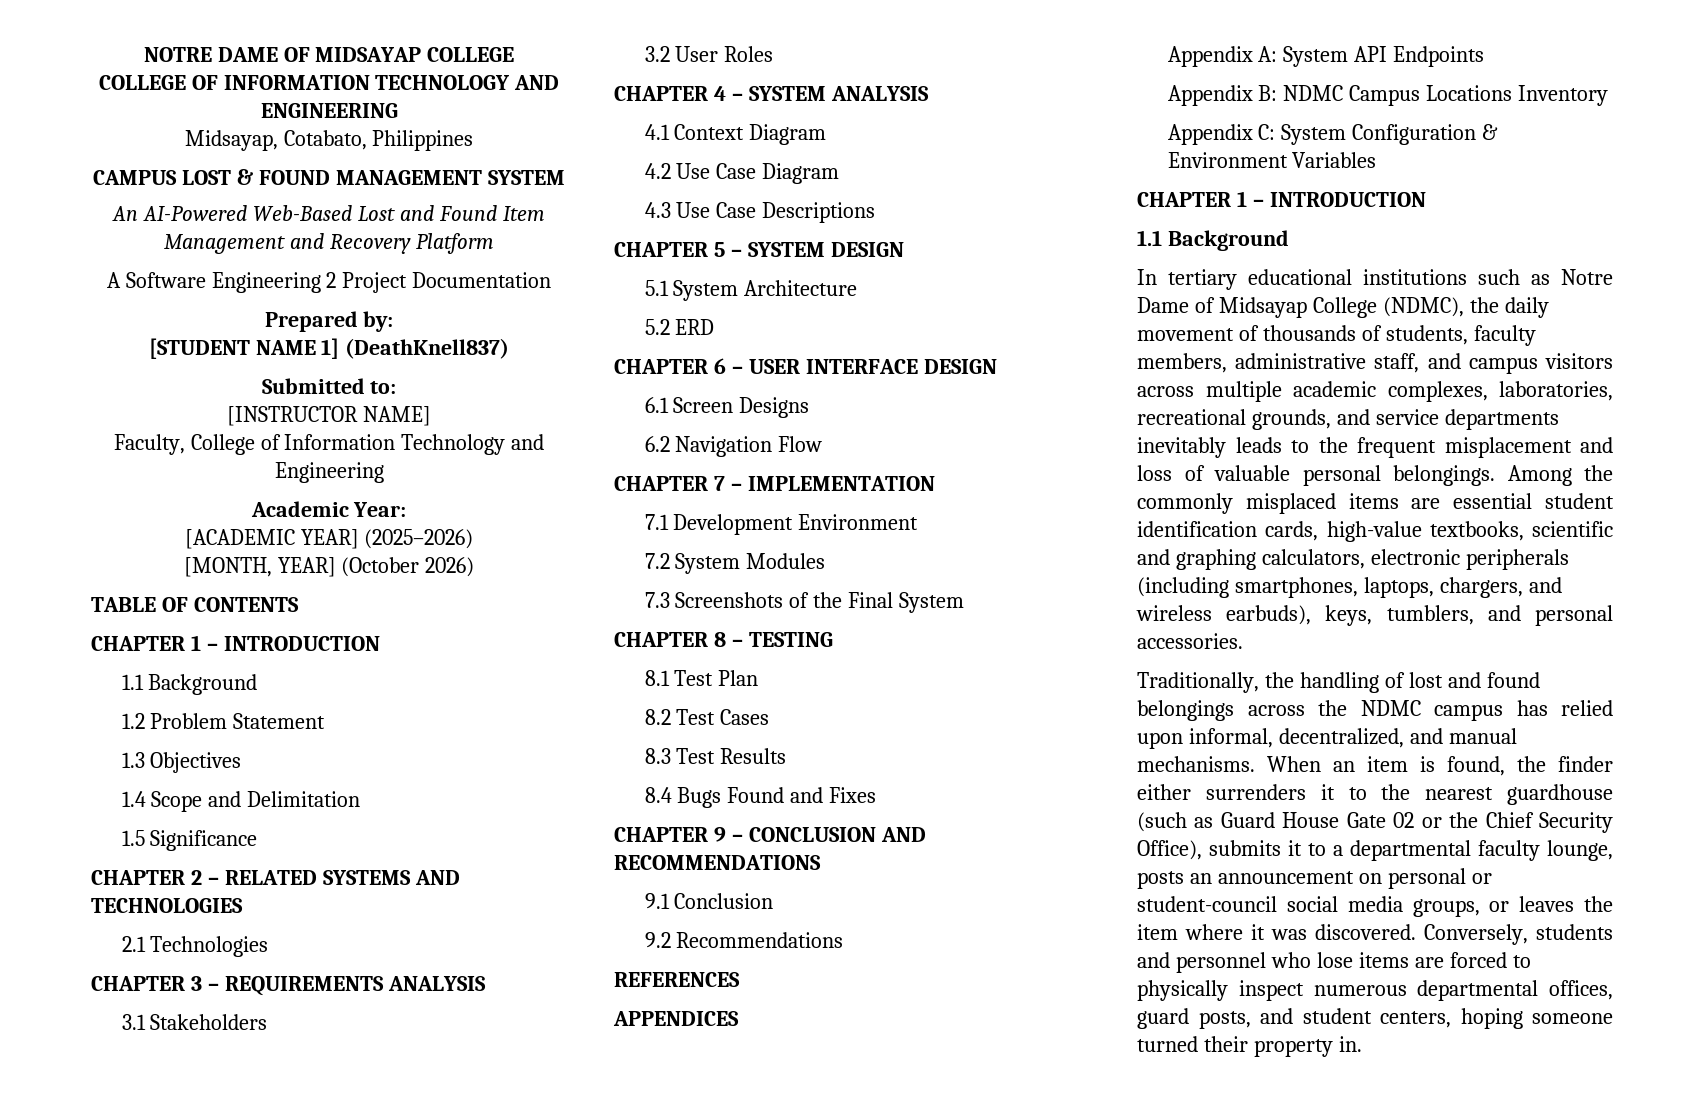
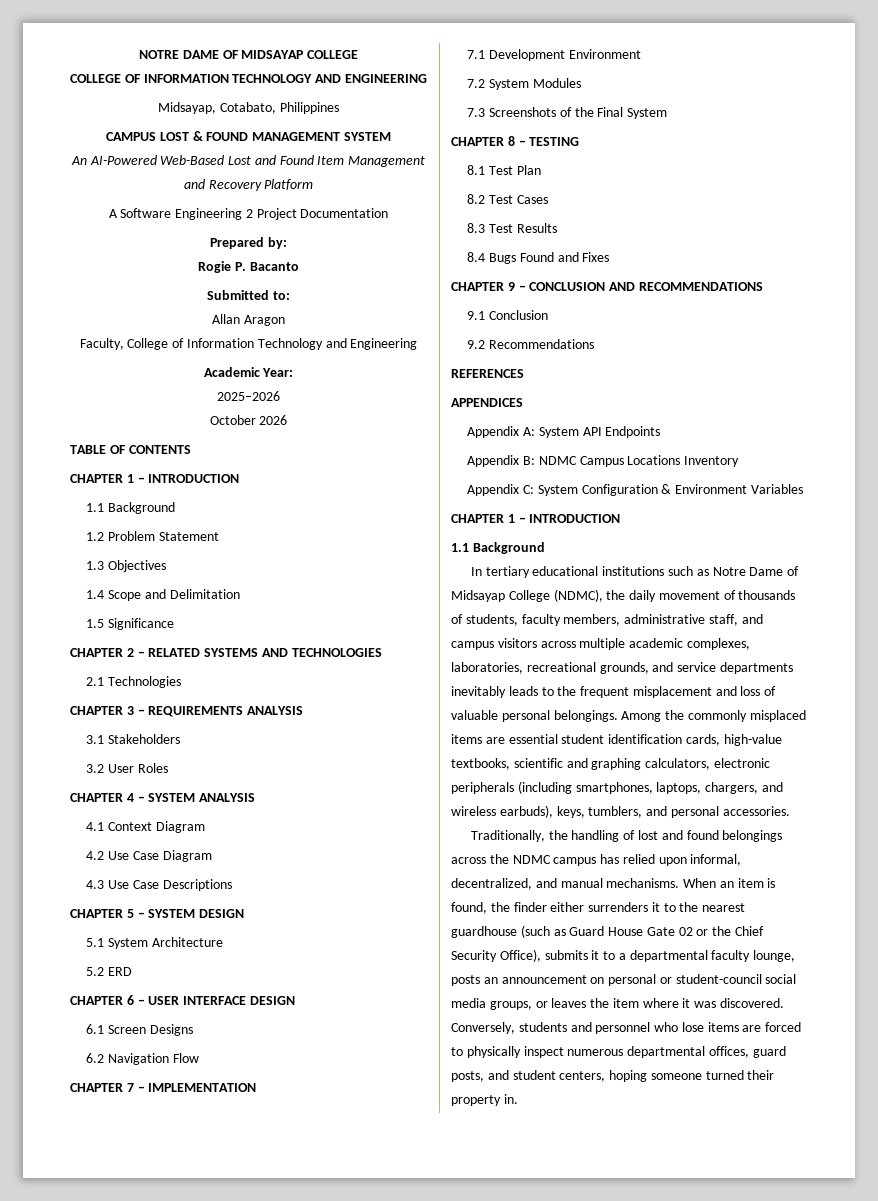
- [STUDENT NAME 1] (DeathKnell837)
+ Rogie P. Bacanto
- [INSTRUCTOR NAME]
+ Allan Aragon
- [ACADEMIC YEAR] (2025–2026)
- [MONTH, YEAR] (October 2026)
+ 2025–2026
+ October 2026

